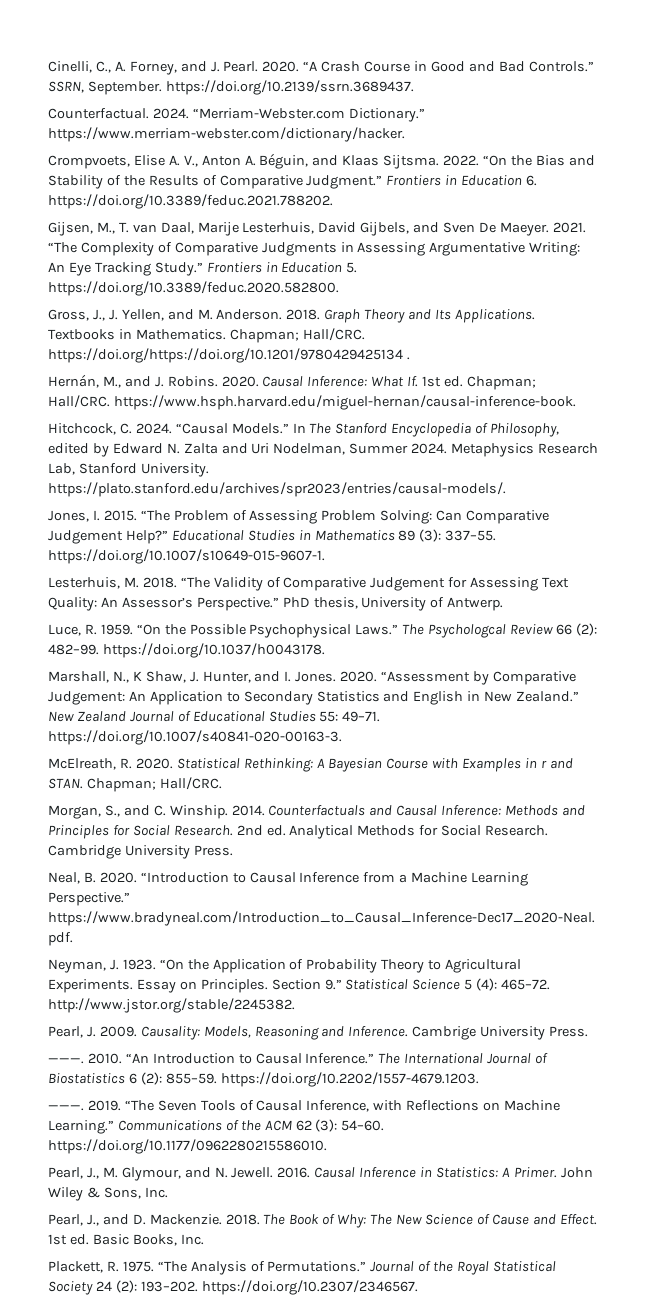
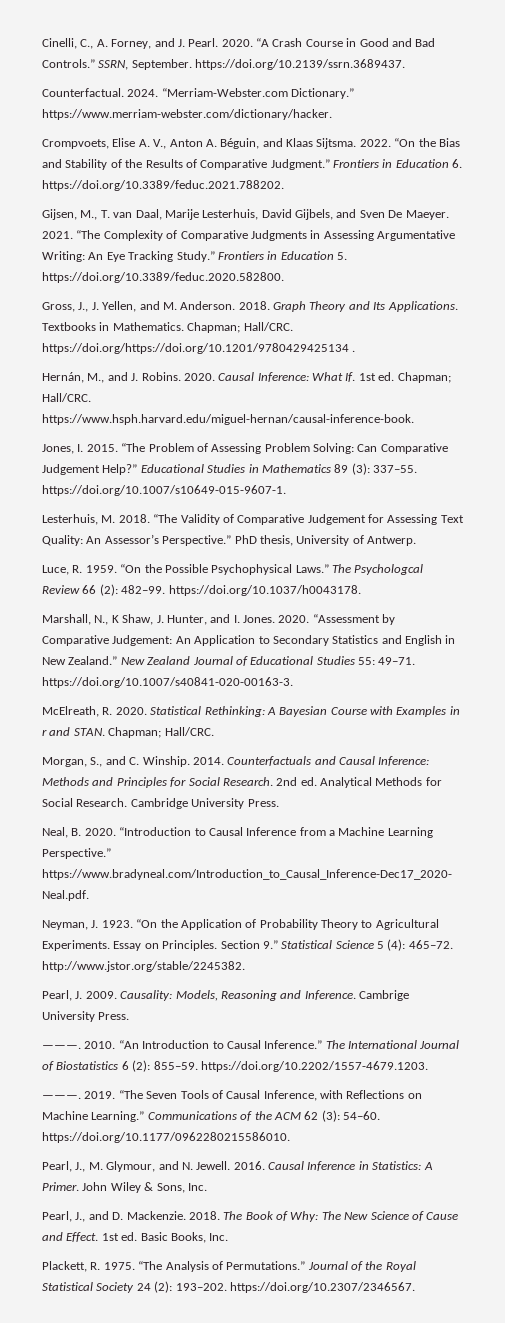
- Hitchcock, C. 2024. “Causal Models.” In The Stanford Encyclopedia of Philosophy, edited by Edward N. Zalta and Uri Nodelman, Summer 2024. Metaphysics Research Lab, Stanford University. https://plato.stanford.edu/archives/spr2023/entries/causal-models/.

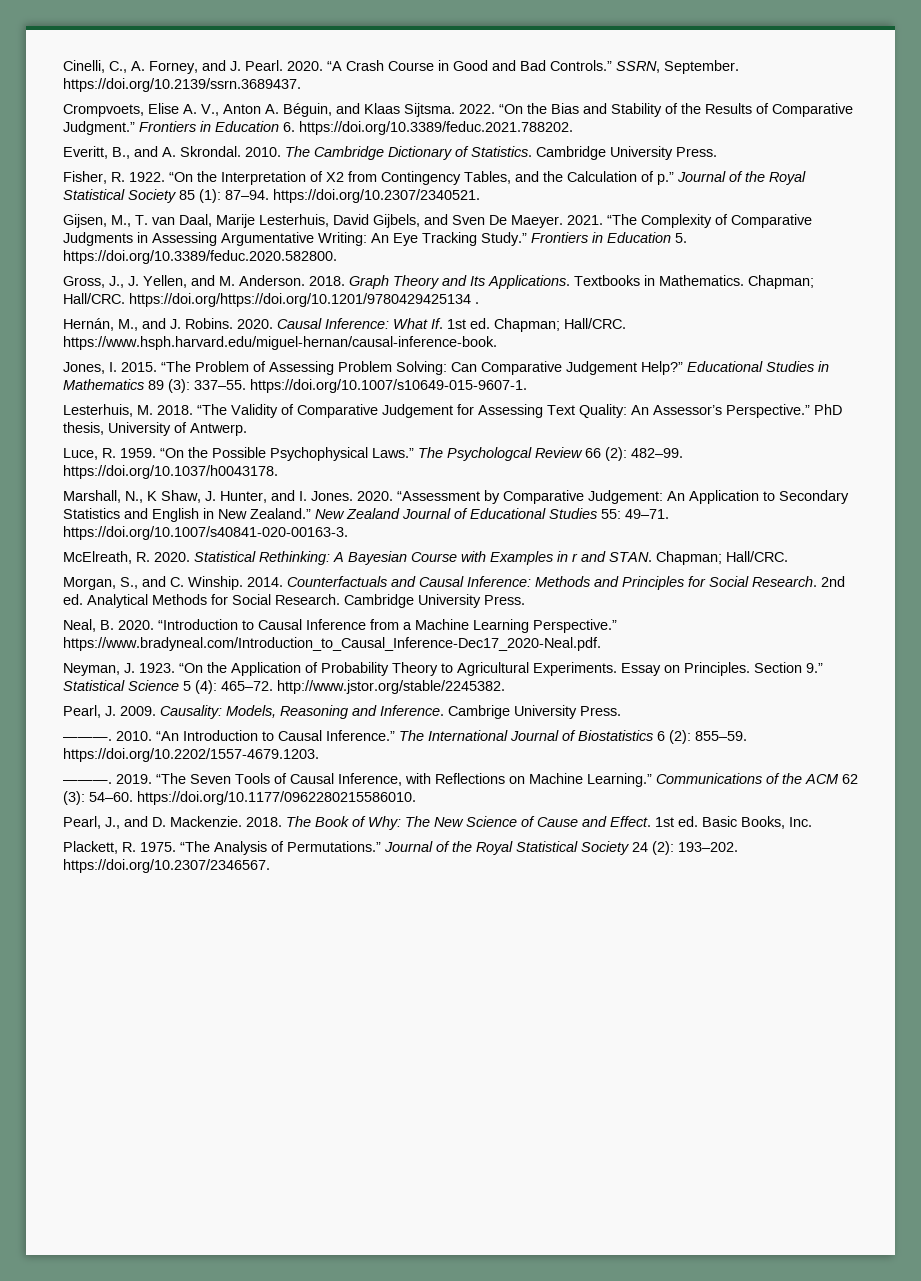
- Counterfactual. 2024. “Merriam-Webster.com Dictionary.” https://www.merriam-webster.com/dictionary/hacker.
+ Everitt, B., and A. Skrondal. 2010. The Cambridge Dictionary of Statistics. Cambridge University Press.
+ Fisher, R. 1922. “On the Interpretation of Χ2 from Contingency Tables, and the Calculation of p.” Journal of the Royal Statistical Society 85 (1): 87–94. https://doi.org/10.2307/2340521.
- Pearl, J., M. Glymour, and N. Jewell. 2016. Causal Inference in Statistics: A Primer. John Wiley & Sons, Inc.

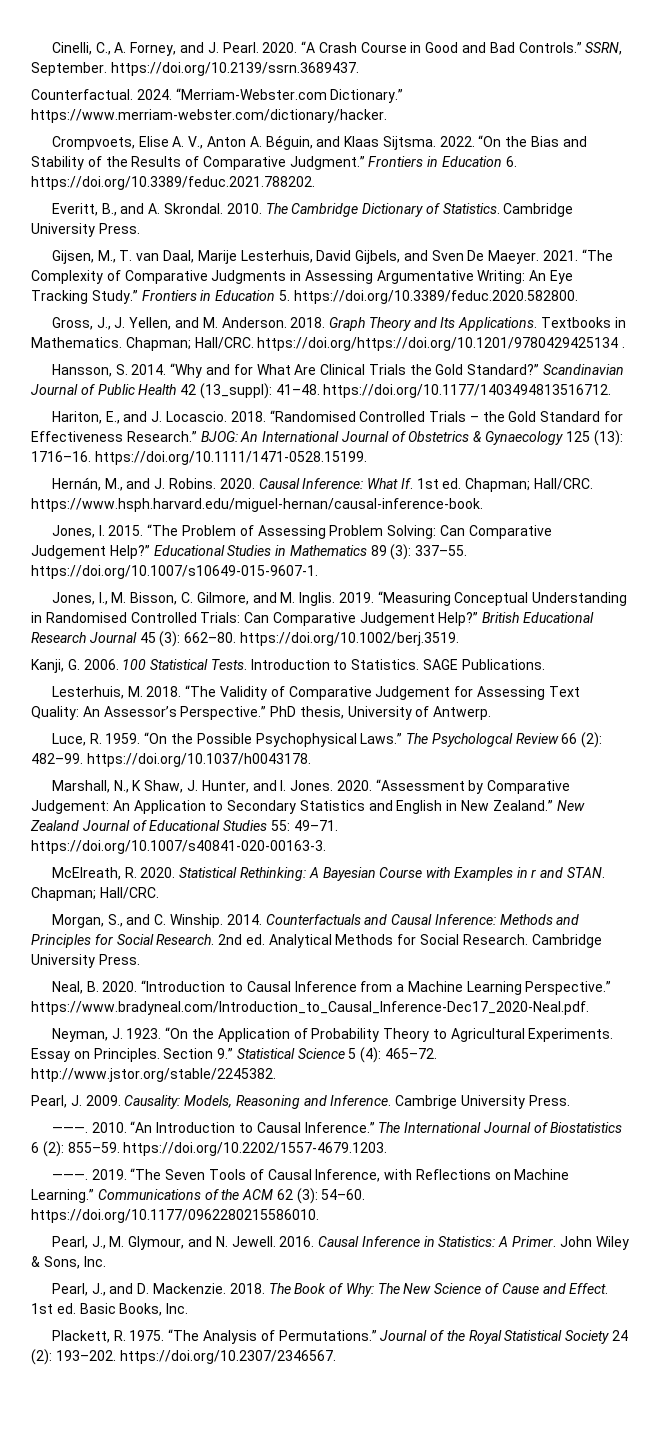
+ Counterfactual. 2024. “Merriam-Webster.com Dictionary.” https://www.merriam-webster.com/dictionary/hacker.
- Fisher, R. 1922. “On the Interpretation of Χ2 from Contingency Tables, and the Calculation of p.” Journal of the Royal Statistical Society 85 (1): 87–94. https://doi.org/10.2307/2340521.
+ Hansson, S. 2014. “Why and for What Are Clinical Trials the Gold Standard?” Scandinavian Journal of Public Health 42 (13_suppl): 41–48. https://doi.org/10.1177/1403494813516712.
+ Hariton, E., and J. Locascio. 2018. “Randomised Controlled Trials – the Gold Standard for Effectiveness Research.” BJOG: An International Journal of Obstetrics & Gynaecology 125 (13): 1716–16. https://doi.org/10.1111/1471-0528.15199.
+ Jones, I., M. Bisson, C. Gilmore, and M. Inglis. 2019. “Measuring Conceptual Understanding in Randomised Controlled Trials: Can Comparative Judgement Help?” British Educational Research Journal 45 (3): 662–80. https://doi.org/10.1002/berj.3519.
+ Kanji, G. 2006. 100 Statistical Tests. Introduction to Statistics. SAGE Publications.
+ Pearl, J., M. Glymour, and N. Jewell. 2016. Causal Inference in Statistics: A Primer. John Wiley & Sons, Inc.

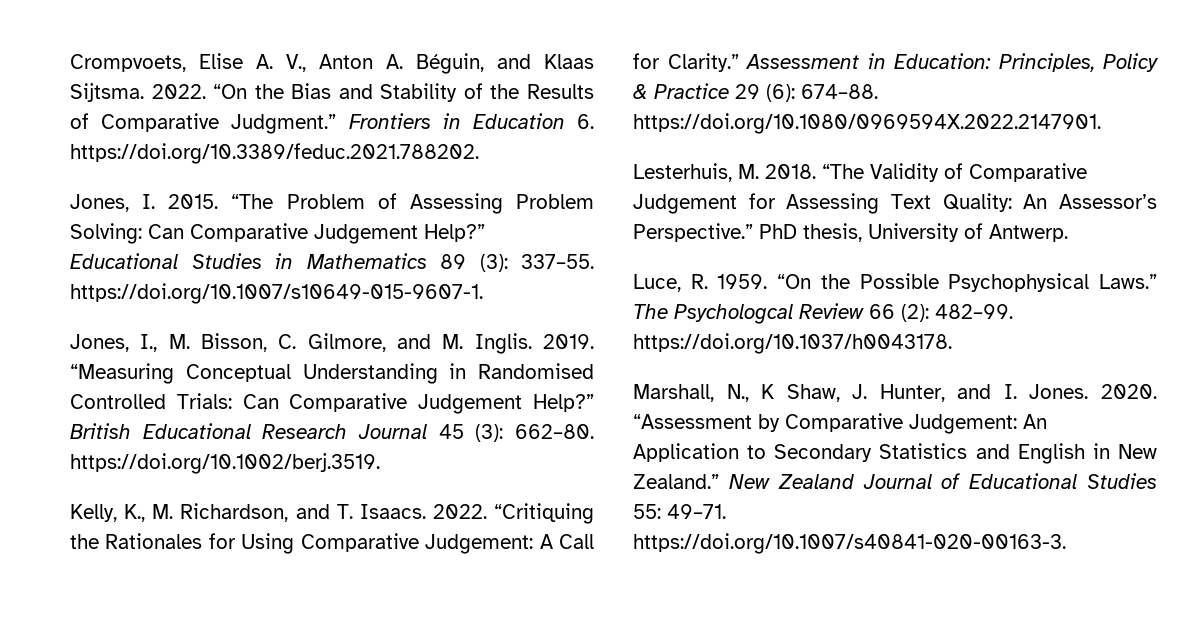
- Cinelli, C., A. Forney, and J. Pearl. 2020. “A Crash Course in Good and Bad Controls.” SSRN, September. https://doi.org/10.2139/ssrn.3689437.
- Counterfactual. 2024. “Merriam-Webster.com Dictionary.” https://www.merriam-webster.com/dictionary/hacker.
- Everitt, B., and A. Skrondal. 2010. The Cambridge Dictionary of Statistics. Cambridge University Press.
- Gijsen, M., T. van Daal, Marije Lesterhuis, David Gijbels, and Sven De Maeyer. 2021. “The Complexity of Comparative Judgments in Assessing Argumentative Writing: An Eye Tracking Study.” Frontiers in Education 5. https://doi.org/10.3389/feduc.2020.582800.
- Gross, J., J. Yellen, and M. Anderson. 2018. Graph Theory and Its Applications. Textbooks in Mathematics. Chapman; Hall/CRC. https://doi.org/https://doi.org/10.1201/9780429425134 .
- Hansson, S. 2014. “Why and for What Are Clinical Trials the Gold Standard?” Scandinavian Journal of Public Health 42 (13_suppl): 41–48. https://doi.org/10.1177/1403494813516712.
- Hariton, E., and J. Locascio. 2018. “Randomised Controlled Trials – the Gold Standard for Effectiveness Research.” BJOG: An International Journal of Obstetrics & Gynaecology 125 (13): 1716–16. https://doi.org/10.1111/1471-0528.15199.
- Hernán, M., and J. Robins. 2020. Causal Inference: What If. 1st ed. Chapman; Hall/CRC. https://www.hsph.harvard.edu/miguel-hernan/causal-inference-book.
- Kanji, G. 2006. 100 Statistical Tests. Introduction to Statistics. SAGE Publications.
+ Kelly, K., M. Richardson, and T. Isaacs. 2022. “Critiquing the Rationales for Using Comparative Judgement: A Call for Clarity.” Assessment in Education: Principles, Policy & Practice 29 (6): 674–88. https://doi.org/10.1080/0969594X.2022.2147901.
- McElreath, R. 2020. Statistical Rethinking: A Bayesian Course with Examples in r and STAN. Chapman; Hall/CRC.
- Morgan, S., and C. Winship. 2014. Counterfactuals and Causal Inference: Methods and Principles for Social Research. 2nd ed. Analytical Methods for Social Research. Cambridge University Press.
- Neal, B. 2020. “Introduction to Causal Inference from a Machine Learning Perspective.” https://www.bradyneal.com/Introduction_to_Causal_Inference-Dec17_2020-Neal.pdf.
- Neyman, J. 1923. “On the Application of Probability Theory to Agricultural Experiments. Essay on Principles. Section 9.” Statistical Science 5 (4): 465–72. http://www.jstor.org/stable/2245382.
- Pearl, J. 2009. Causality: Models, Reasoning and Inference. Cambrige University Press.
- ———. 2010. “An Introduction to Causal Inference.” The International Journal of Biostatistics 6 (2): 855–59. https://doi.org/10.2202/1557-4679.1203.
- ———. 2019. “The Seven Tools of Causal Inference, with Reflections on Machine Learning.” Communications of the ACM 62 (3): 54–60. https://doi.org/10.1177/0962280215586010.
- Pearl, J., M. Glymour, and N. Jewell. 2016. Causal Inference in Statistics: A Primer. John Wiley & Sons, Inc.
- Pearl, J., and D. Mackenzie. 2018. The Book of Why: The New Science of Cause and Effect. 1st ed. Basic Books, Inc.
- Plackett, R. 1975. “The Analysis of Permutations.” Journal of the Royal Statistical Society 24 (2): 193–202. https://doi.org/10.2307/2346567.

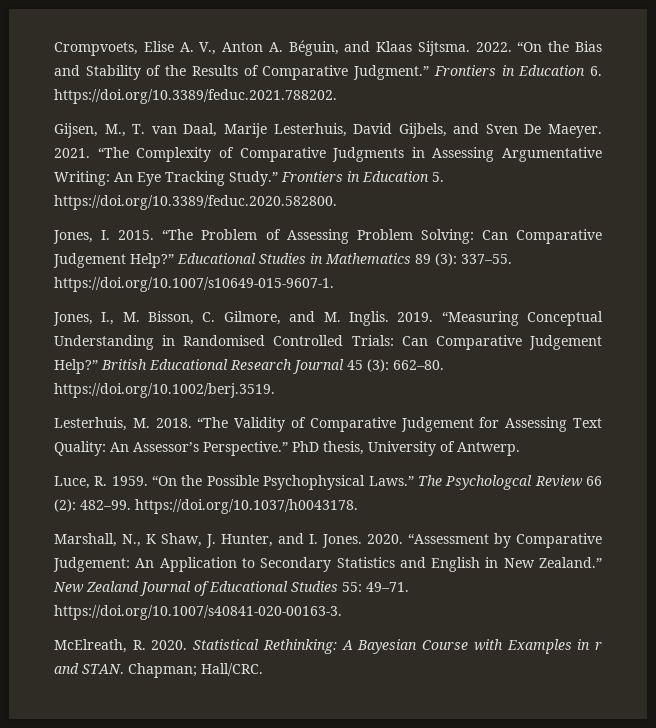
+ Gijsen, M., T. van Daal, Marije Lesterhuis, David Gijbels, and Sven De Maeyer. 2021. “The Complexity of Comparative Judgments in Assessing Argumentative Writing: An Eye Tracking Study.” Frontiers in Education 5. https://doi.org/10.3389/feduc.2020.582800.
- Kelly, K., M. Richardson, and T. Isaacs. 2022. “Critiquing the Rationales for Using Comparative Judgement: A Call for Clarity.” Assessment in Education: Principles, Policy & Practice 29 (6): 674–88. https://doi.org/10.1080/0969594X.2022.2147901.
+ McElreath, R. 2020. Statistical Rethinking: A Bayesian Course with Examples in r and STAN. Chapman; Hall/CRC.

